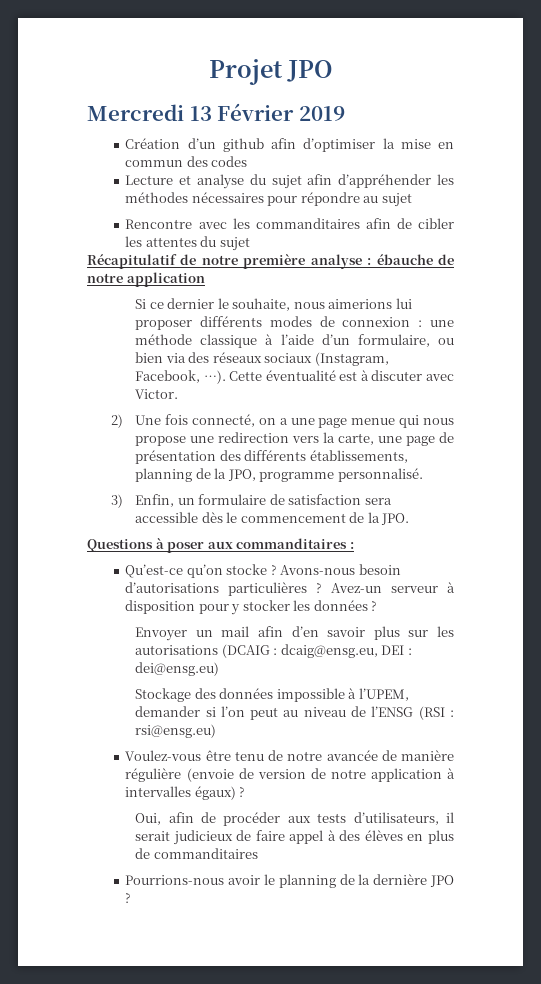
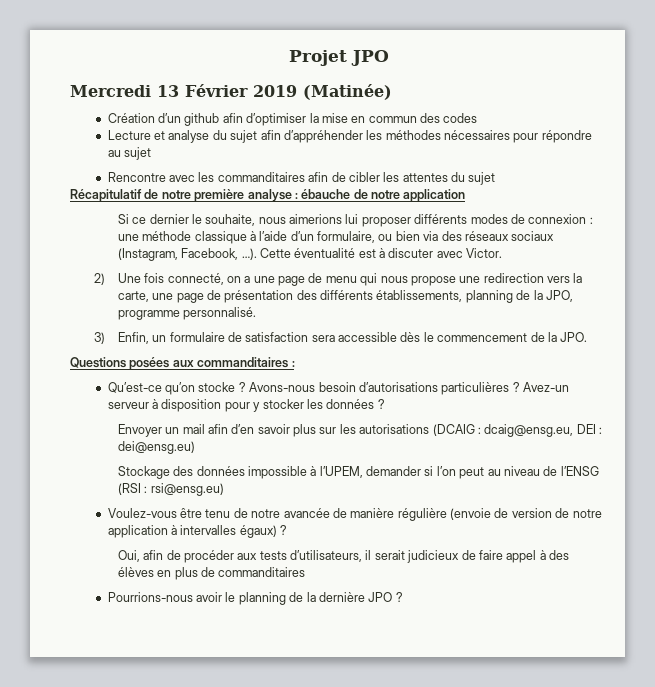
- Mercredi 13 Février 2019
+ Mercredi 13 Février 2019 (Matinée)
- 2) Une fois connecté, on a une page menue qui nous propose une redirection vers la carte, une page de présentation des différents établissements, planning de la JPO, programme personnalisé.
+ 2) Une fois connecté, on a une page de menu qui nous propose une redirection vers la carte, une page de présentation des différents établissements, planning de la JPO, programme personnalisé.
- Questions à poser aux commanditaires :
+ Questions posées aux commanditaires :

